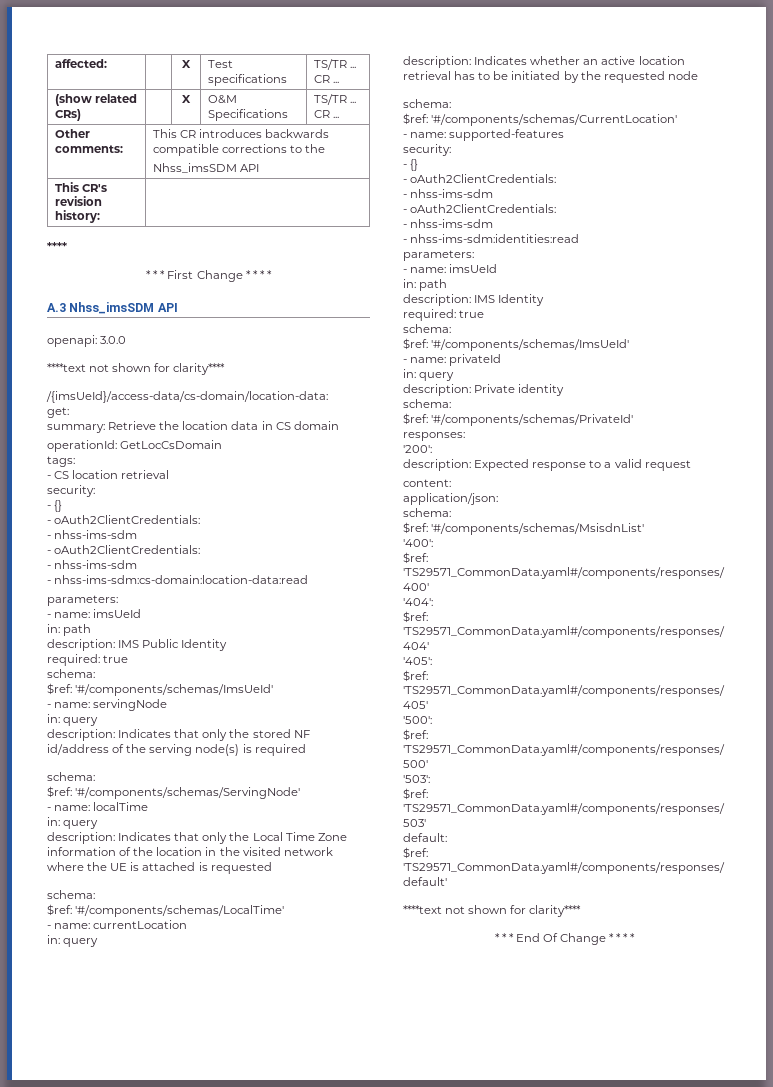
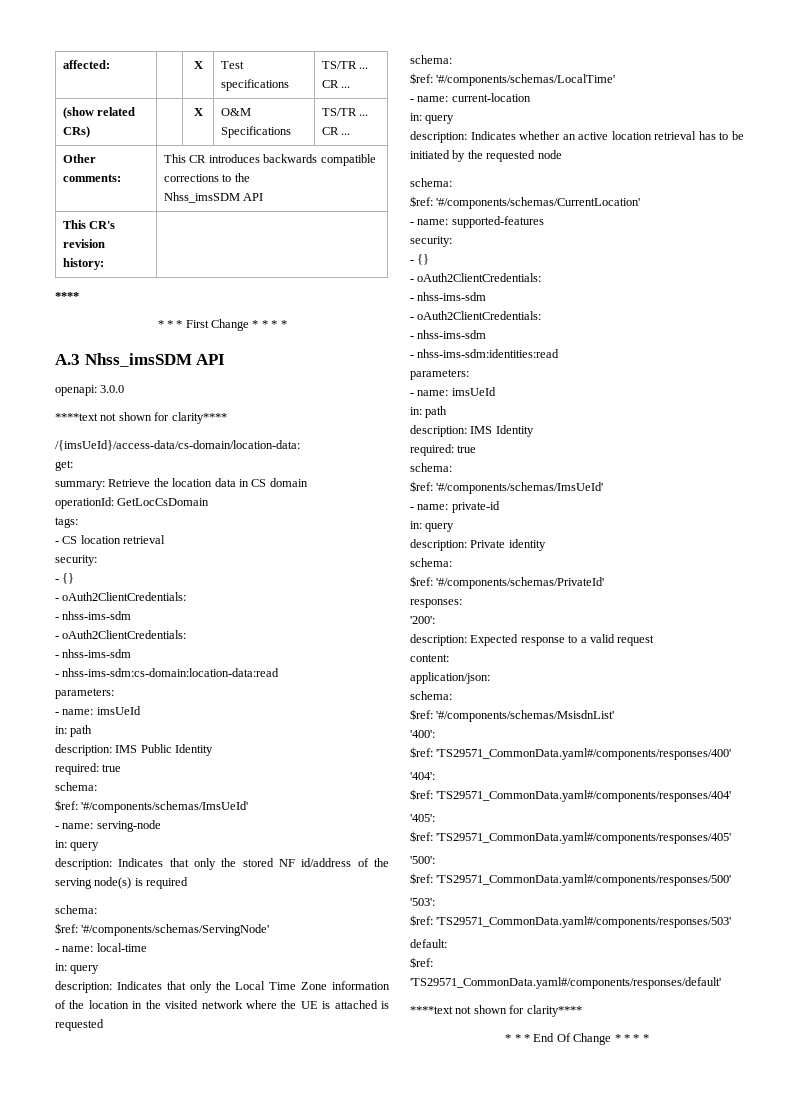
- - name: servingNode
+ - name: serving-node
- - name: localTime
+ - name: local-time
- - name: currentLocation
+ - name: current-location
- - name: privateId
+ - name: private-id

